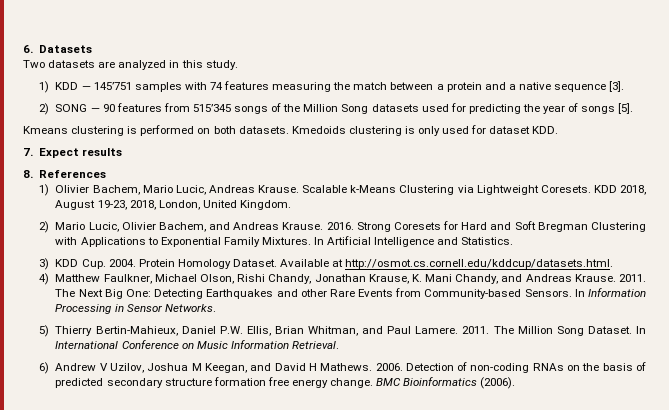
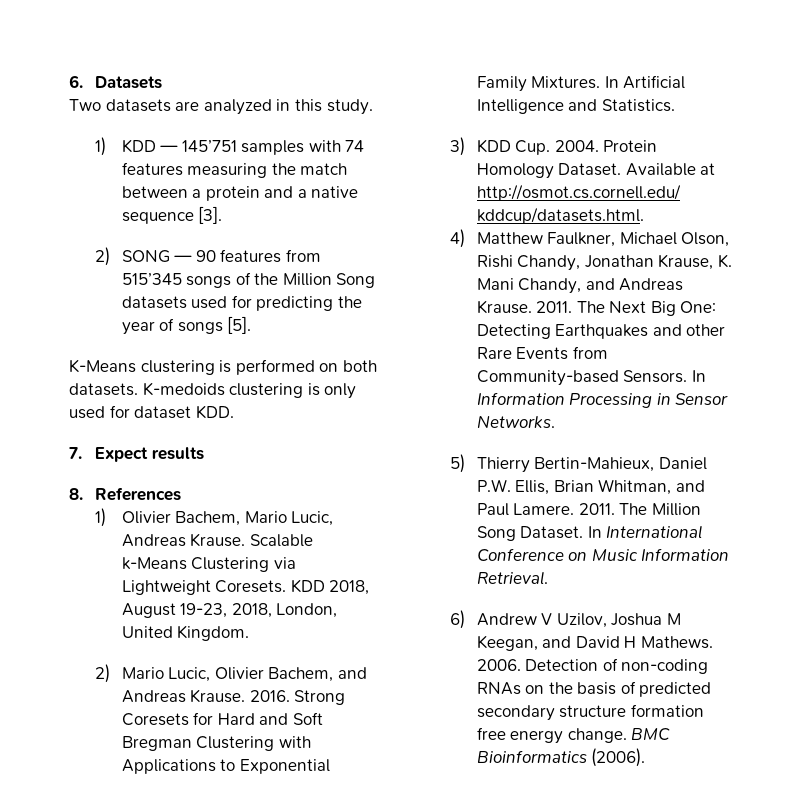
- Kmeans clustering is performed on both datasets.
+ K-Means clustering is performed on both datasets.
- Kmedoids clustering is only used for dataset KDD.
+ K-medoids clustering is only used for dataset KDD.

